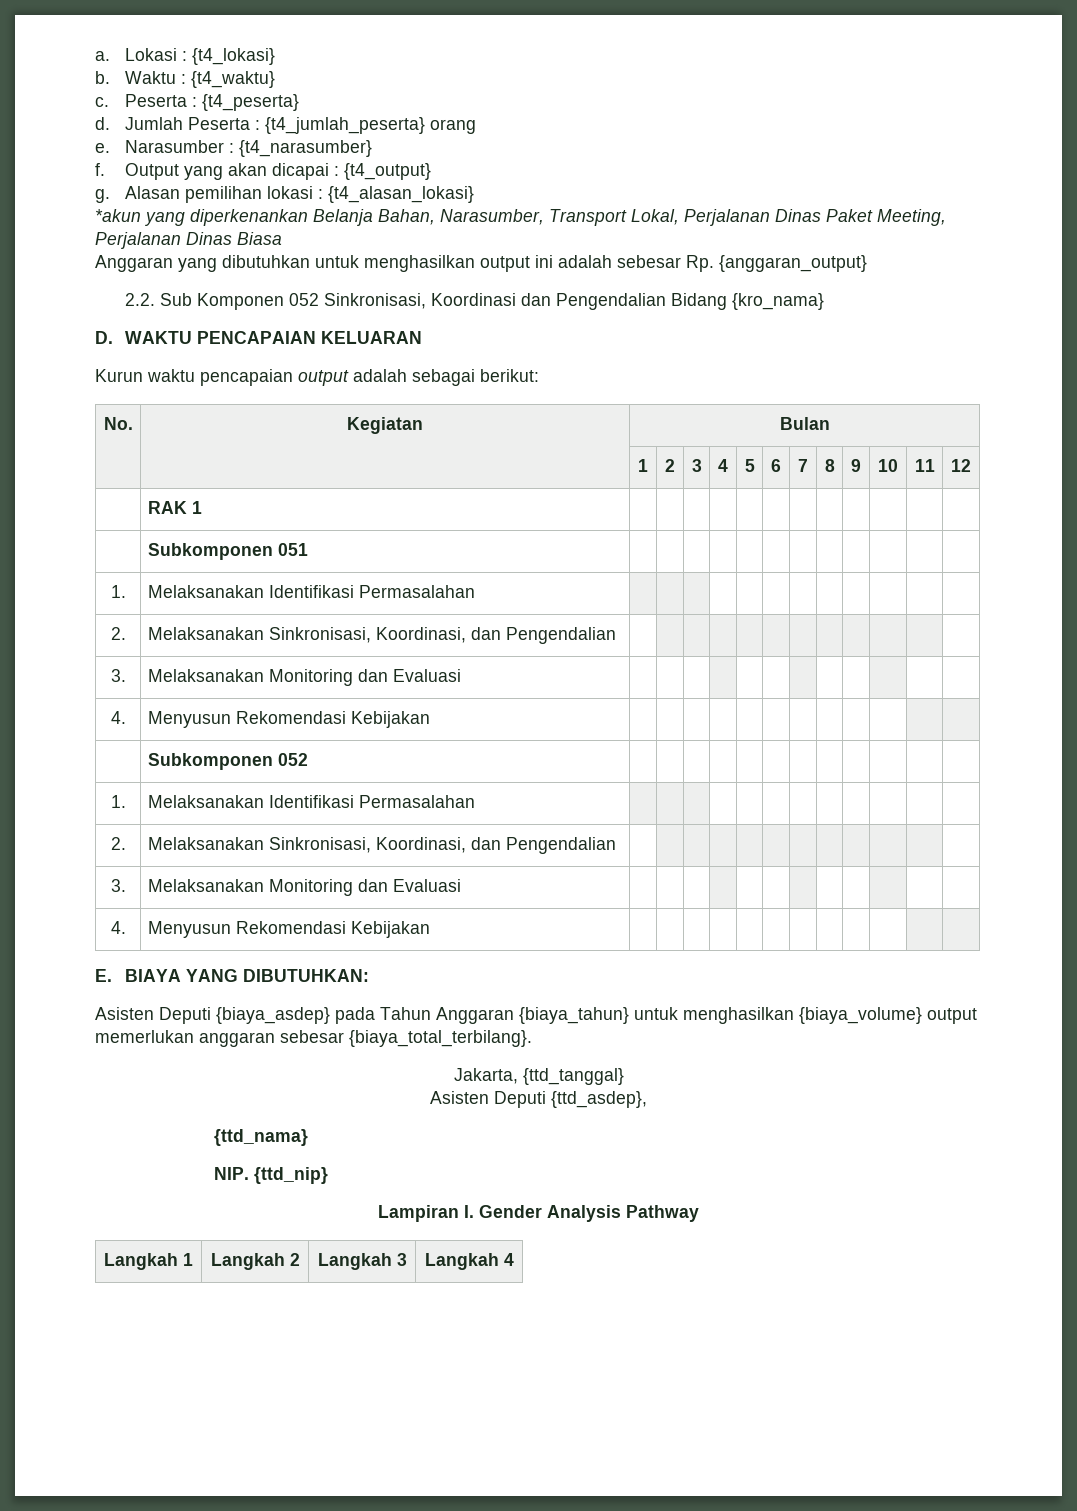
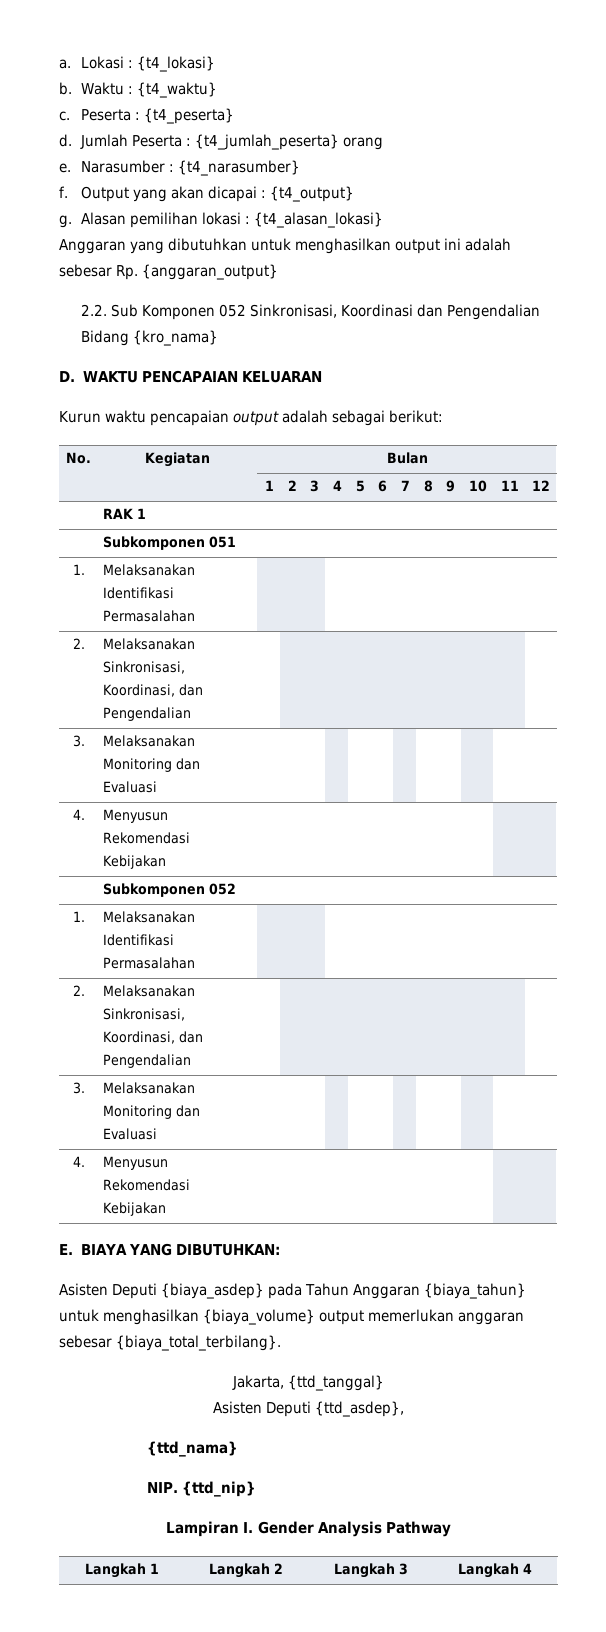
- *akun yang diperkenankan Belanja Bahan, Narasumber, Transport Lokal, Perjalanan Dinas Paket Meeting, Perjalanan Dinas Biasa

